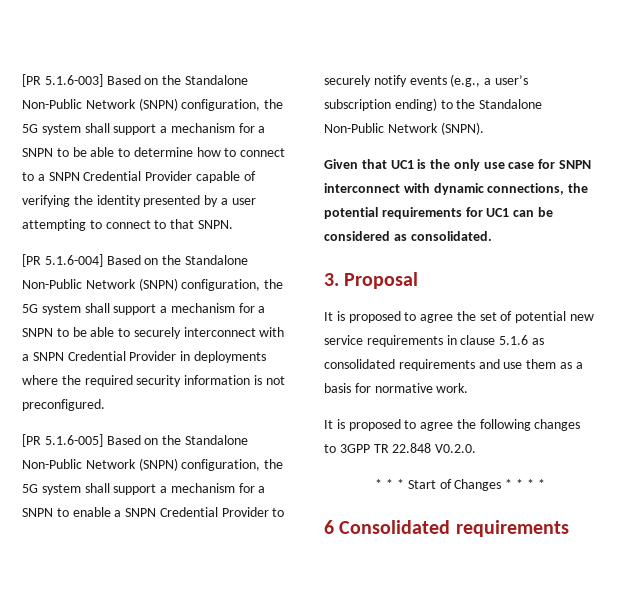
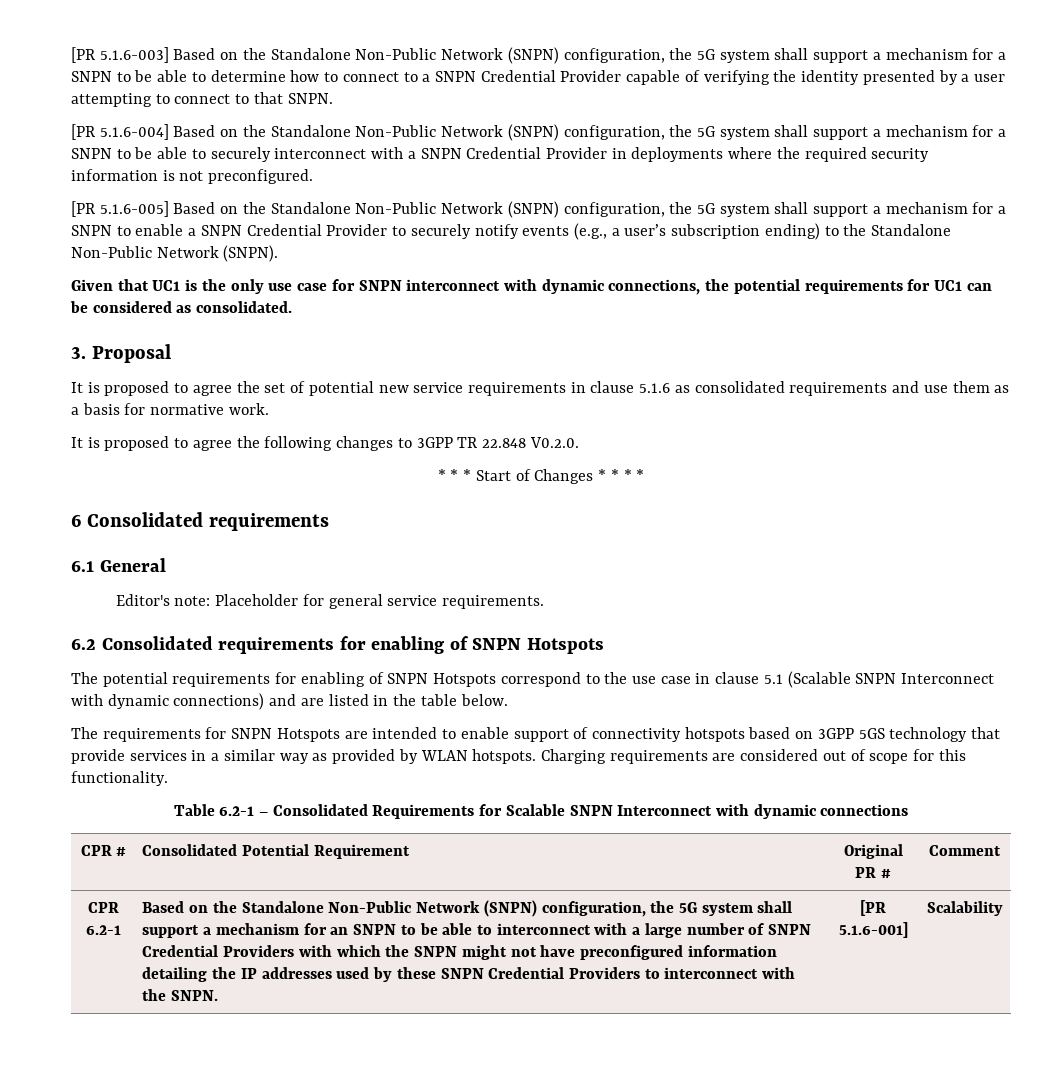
+ 6.1 General
+ Editor's note: Placeholder for general service requirements.
+ 6.2 Consolidated requirements for enabling of SNPN Hotspots
+ The potential requirements for enabling of SNPN Hotspots correspond to the use case in clause 5.1 (Scalable SNPN Interconnect with dynamic connections) and are listed in the table below.
+ The requirements for SNPN Hotspots are intended to enable support of connectivity hotspots based on 3GPP 5GS technology that provide services in a similar way as provided by WLAN hotspots. Charging requirements are considered out of scope for this functionality.
+ Table 6.2-1 – Consolidated Requirements for Scalable SNPN Interconnect with dynamic connections
+ CPR # | Consolidated Potential Requirement | Original PR # | Comment
+ CPR 6.2-1 | Based on the Standalone Non-Public Network (SNPN) configuration, the 5G system shall support a mechanism for an SNPN to be able to interconnect with a large number of SNPN Credential Providers with which the SNPN might not have preconfigured information detailing the IP addresses used by these SNPN Credential Providers to interconnect with the SNPN. | [PR 5.1.6-001] | Scalability

